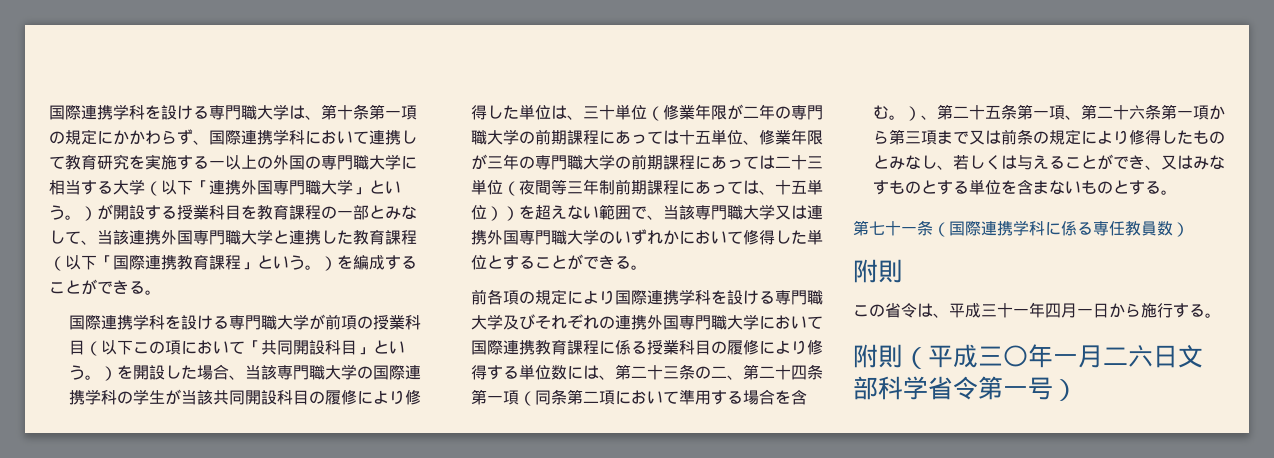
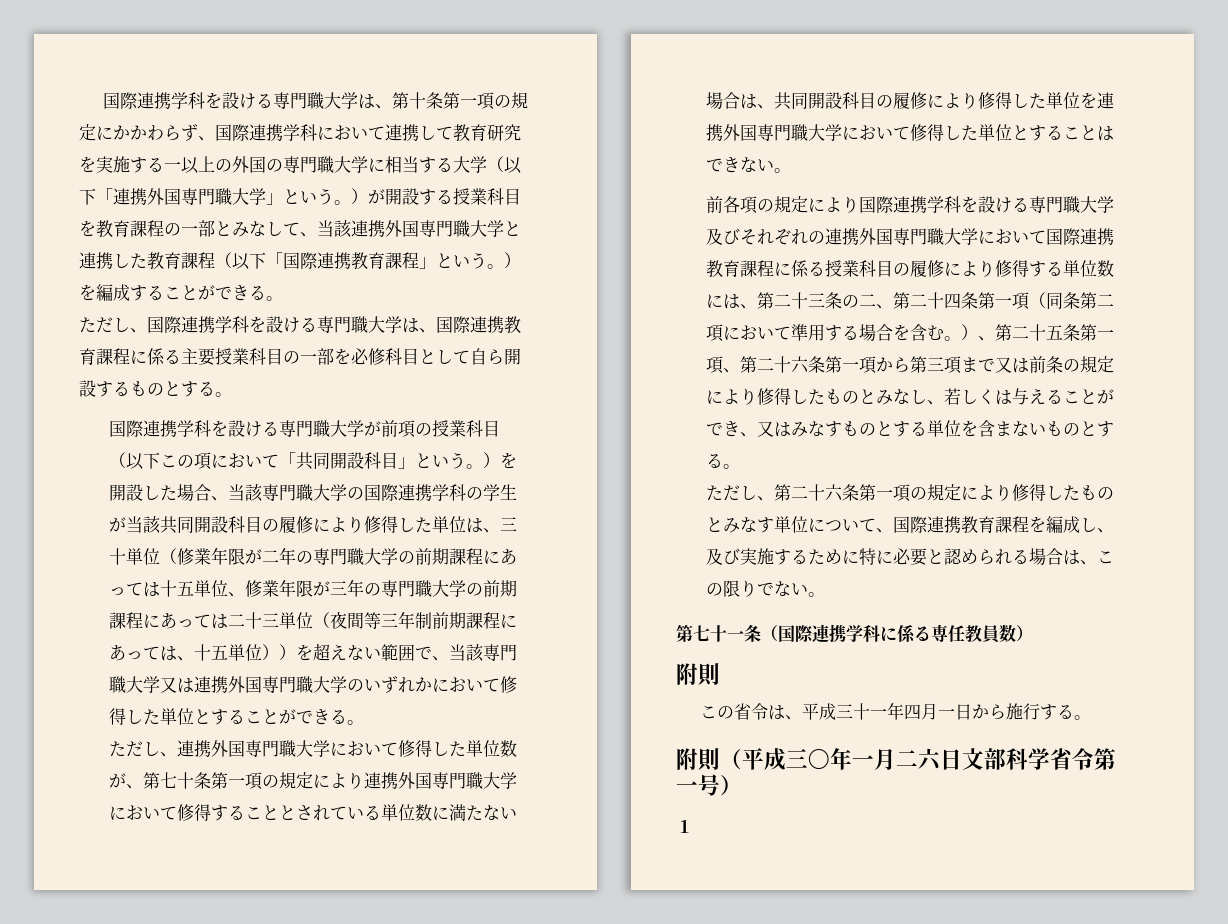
+ ただし、国際連携学科を設ける専門職大学は、国際連携教育課程に係る主要授業科目の一部を必修科目として自ら開設するものとする。
+ ただし、連携外国専門職大学において修得した単位数が、第七十条第一項の規定により連携外国専門職大学において修得することとされている単位数に満たない場合は、共同開設科目の履修により修得した単位を連携外国専門職大学において修得した単位とすることはできない。
+ ただし、第二十六条第一項の規定により修得したものとみなす単位について、国際連携教育課程を編成し、及び実施するために特に必要と認められる場合は、この限りでない。
+ １

